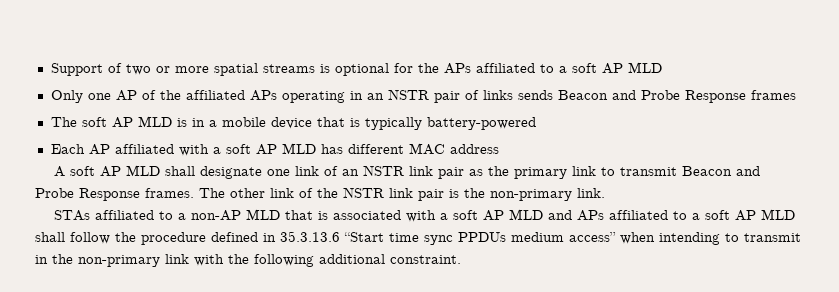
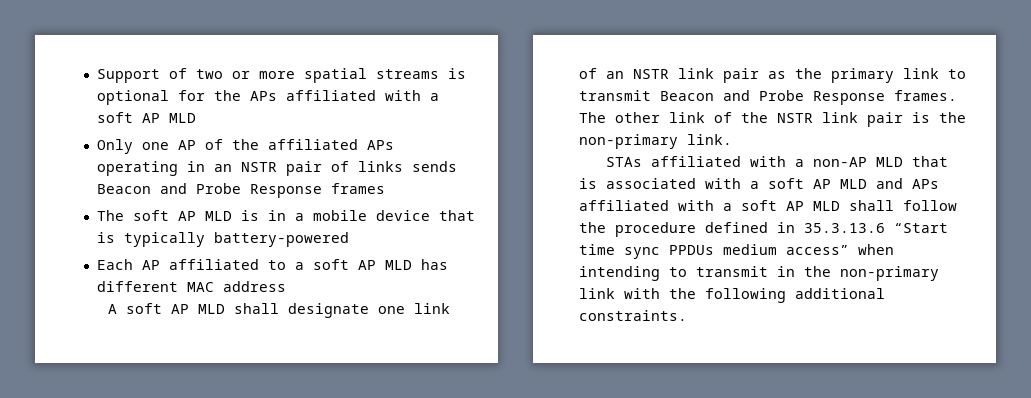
- Support of two or more spatial streams is optional for the APs affiliated to a soft AP MLD
+ Support of two or more spatial streams is optional for the APs affiliated with a soft AP MLD
- Each AP affiliated with a soft AP MLD has different MAC address
+ Each AP affiliated to a soft AP MLD has different MAC address
- STAs affiliated to a non-AP MLD that is associated with a soft AP MLD and APs affiliated to a soft AP MLD shall follow the procedure defined in 35.3.13.6 “Start time sync PPDUs medium access” when intending to transmit in the non-primary link with the following additional constraint.
+ STAs affiliated with a non-AP MLD that is associated with a soft AP MLD and APs affiliated with a soft AP MLD shall follow the procedure defined in 35.3.13.6 “Start time sync PPDUs medium access” when intending to transmit in the non-primary link with the following additional constraints.

